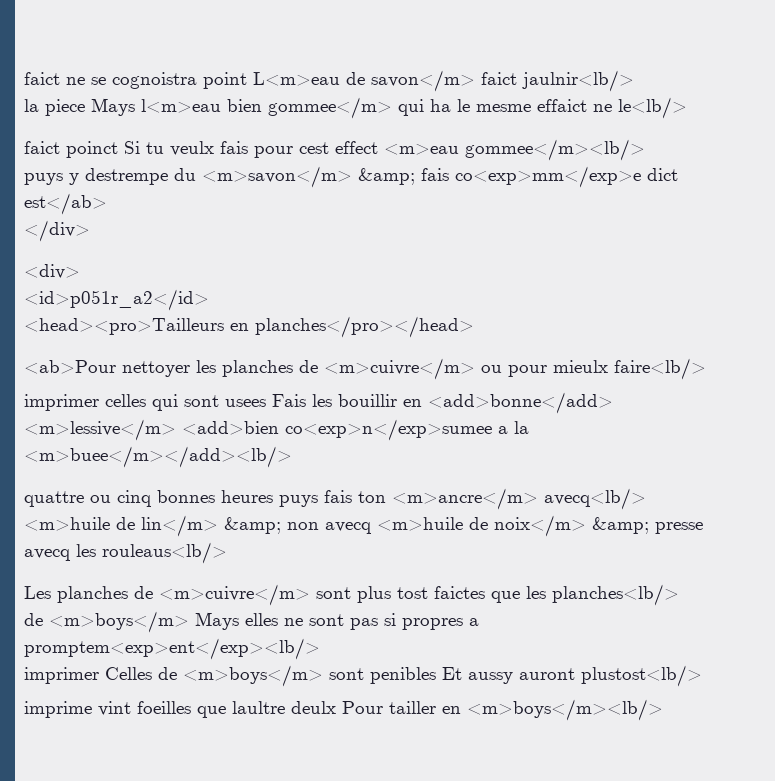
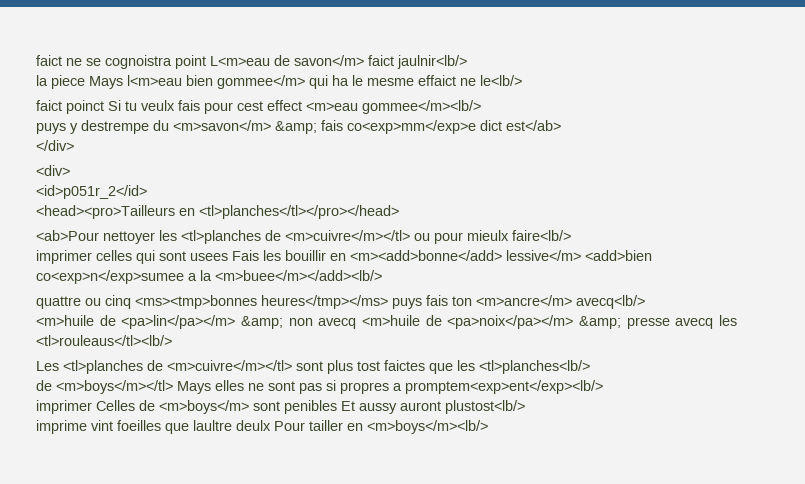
- <id>p051r_a2</id>
+ <id>p051r_2</id>
- <head><pro>Tailleurs en planches</pro></head>
+ <head><pro>Tailleurs en <tl>planches</tl></pro></head>
- <ab>Pour nettoyer les planches de <m>cuivre</m> ou pour mieulx faire<lb/>
+ <ab>Pour nettoyer les <tl>planches de <m>cuivre</m></tl> ou pour mieulx faire<lb/>
- imprimer celles qui sont usees Fais les bouillir en <add>bonne</add> <m>lessive</m> <add>bien co<exp>n</exp>sumee a la <m>buee</m></add><lb/>
+ imprimer celles qui sont usees Fais les bouillir en <m><add>bonne</add> lessive</m> <add>bien co<exp>n</exp>sumee a la <m>buee</m></add><lb/>
- quattre ou cinq bonnes heures puys fais ton <m>ancre</m> avecq<lb/>
+ quattre ou cinq <ms><tmp>bonnes heures</tmp></ms> puys fais ton <m>ancre</m> avecq<lb/>
- <m>huile de lin</m> &amp; non avecq <m>huile de noix</m> &amp; presse avecq les rouleaus<lb/>
+ <m>huile de <pa>lin</pa></m> &amp; non avecq <m>huile de <pa>noix</pa></m> &amp; presse avecq les <tl>rouleaus</tl><lb/>
- Les planches de <m>cuivre</m> sont plus tost faictes que les planches<lb/>
- de <m>boys</m> Mays elles ne sont pas si propres a promptem<exp>ent</exp><lb/>
+ Les <tl>planches de <m>cuivre</m></tl> sont plus tost faictes que les <tl>planches<lb/>
+ de <m>boys</m></tl> Mays elles ne sont pas si propres a promptem<exp>ent</exp><lb/>

